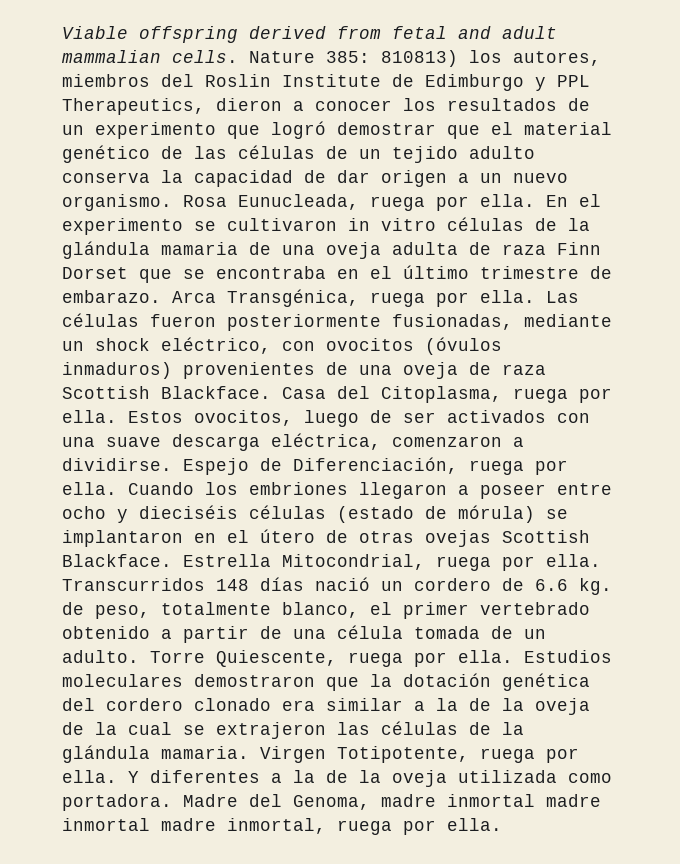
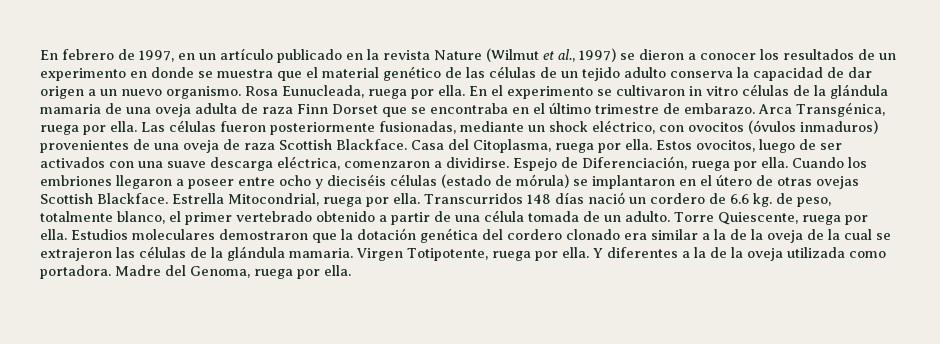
- Viable offspring derived from fetal and adult mammalian cells. Nature 385: 810813) los autores, miembros del Roslin Institute de Edimburgo y PPL Therapeutics, dieron a conocer los resultados de un experimento que logró demostrar que el material genético de las células de un tejido adulto conserva la capacidad de dar origen a un nuevo organismo.
+ En febrero de 1997, en un artículo publicado en la revista Nature (Wilmut et al., 1997) se dieron a conocer los resultados de un experimento en donde se muestra que el material genético de las células de un tejido adulto conserva la capacidad de dar origen a un nuevo organismo.
- Madre del Genoma, madre inmortal madre inmortal madre inmortal, ruega por ella.
+ Madre del Genoma, ruega por ella.

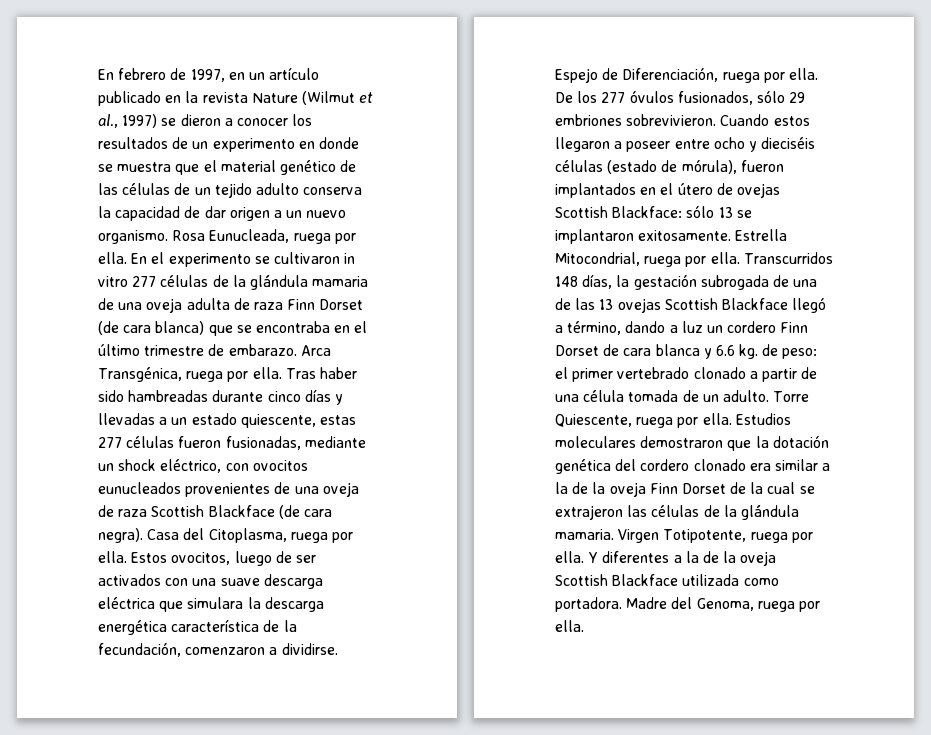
- En el experimento se cultivaron in vitro células de la glándula mamaria de una oveja adulta de raza Finn Dorset que se encontraba en el último trimestre de embarazo.
+ En el experimento se cultivaron in vitro 277 células de la glándula mamaria de una oveja adulta de raza Finn Dorset (de cara blanca) que se encontraba en el último trimestre de embarazo.
- Las células fueron posteriormente fusionadas, mediante un shock eléctrico, con ovocitos (óvulos inmaduros) provenientes de una oveja de raza Scottish Blackface.
+ Tras haber sido hambreadas durante cinco días y llevadas a un estado quiescente, estas 277 células fueron fusionadas, mediante un shock eléctrico, con ovocitos eunucleados provenientes de una oveja de raza Scottish Blackface (de cara negra).
- Estos ovocitos, luego de ser activados con una suave descarga eléctrica, comenzaron a dividirse.
+ Estos ovocitos, luego de ser activados con una suave descarga eléctrica que simulara la descarga energética característica de la fecundación, comenzaron a dividirse.
- Cuando los embriones llegaron a poseer entre ocho y dieciséis células (estado de mórula) se implantaron en el útero de otras ovejas Scottish Blackface.
+ De los 277 óvulos fusionados, sólo 29 embriones sobrevivieron. Cuando estos llegaron a poseer entre ocho y dieciséis células (estado de mórula), fueron implantados en el útero de ovejas Scottish Blackface: sólo 13 se implantaron exitosamente.
- Transcurridos 148 días nació un cordero de 6.6 kg. de peso, totalmente blanco, el primer vertebrado obtenido a partir de una célula tomada de un adulto.
+ Transcurridos 148 días, la gestación subrogada de una de las 13 ovejas Scottish Blackface llegó a término, dando a luz un cordero Finn Dorset de cara blanca y 6.6 kg. de peso: el primer vertebrado clonado a partir de una célula tomada de un adulto.
- Estudios moleculares demostraron que la dotación genética del cordero clonado era similar a la de la oveja de la cual se extrajeron las células de la glándula mamaria.
+ Estudios moleculares demostraron que la dotación genética del cordero clonado era similar a la de la oveja Finn Dorset de la cual se extrajeron las células de la glándula mamaria.
- Y diferentes a la de la oveja utilizada como portadora.
+ Y diferentes a la de la oveja Scottish Blackface utilizada como portadora.

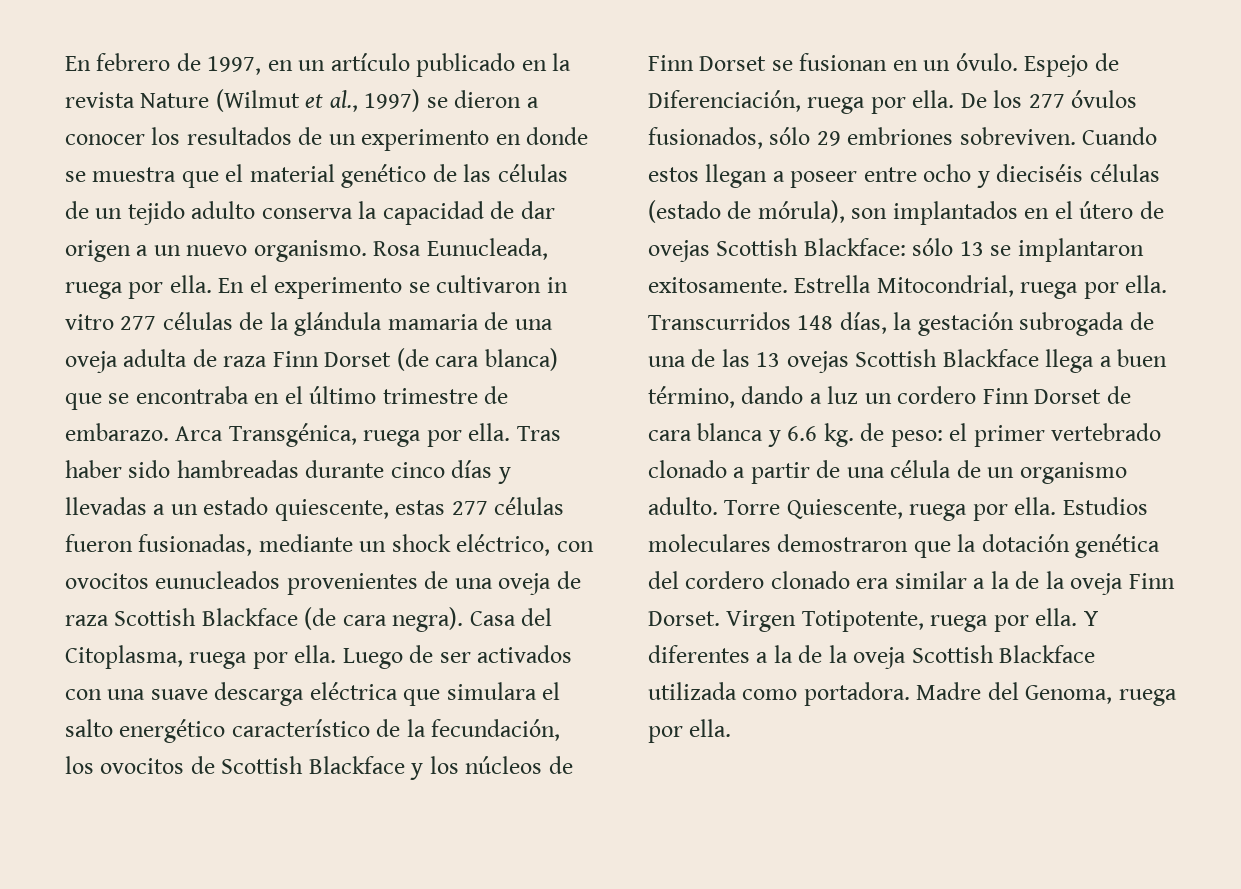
- Estos ovocitos, luego de ser activados con una suave descarga eléctrica que simulara la descarga energética característica de la fecundación, comenzaron a dividirse.
+ Luego de ser activados con una suave descarga eléctrica que simulara el salto energético característico de la fecundación, los ovocitos de Scottish Blackface y los núcleos de Finn Dorset se fusionan en un óvulo.
- De los 277 óvulos fusionados, sólo 29 embriones sobrevivieron.
+ De los 277 óvulos fusionados, sólo 29 embriones sobreviven.
- Cuando estos llegaron a poseer entre ocho y dieciséis células (estado de mórula), fueron implantados en el útero de ovejas Scottish Blackface: sólo 13 se implantaron exitosamente.
+ Cuando estos llegan a poseer entre ocho y dieciséis células (estado de mórula), son implantados en el útero de ovejas Scottish Blackface: sólo 13 se implantaron exitosamente.
- Transcurridos 148 días, la gestación subrogada de una de las 13 ovejas Scottish Blackface llegó a término, dando a luz un cordero Finn Dorset de cara blanca y 6.6 kg. de peso: el primer vertebrado clonado a partir de una célula tomada de un adulto.
+ Transcurridos 148 días, la gestación subrogada de una de las 13 ovejas Scottish Blackface llega a buen término, dando a luz un cordero Finn Dorset de cara blanca y 6.6 kg. de peso: el primer vertebrado clonado a partir de una célula de un organismo adulto.
- Estudios moleculares demostraron que la dotación genética del cordero clonado era similar a la de la oveja Finn Dorset de la cual se extrajeron las células de la glándula mamaria.
+ Estudios moleculares demostraron que la dotación genética del cordero clonado era similar a la de la oveja Finn Dorset.

